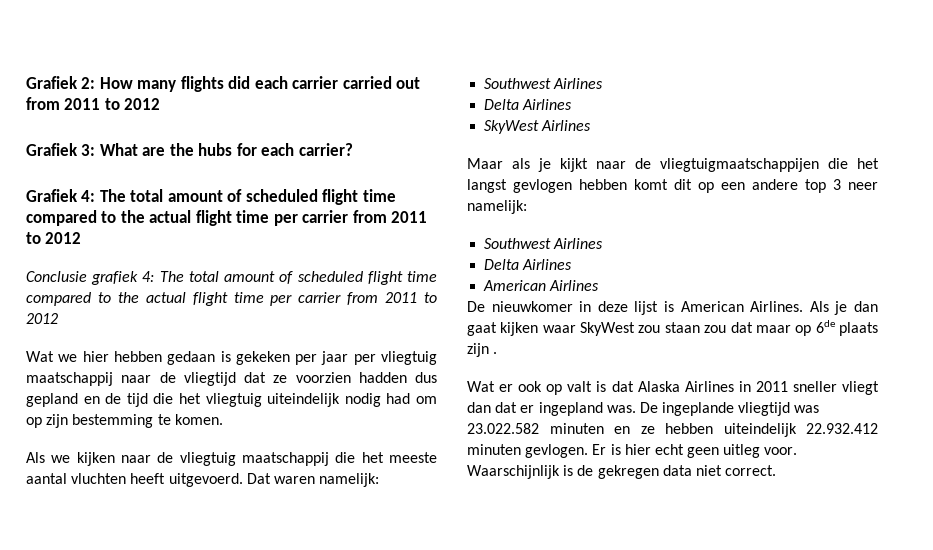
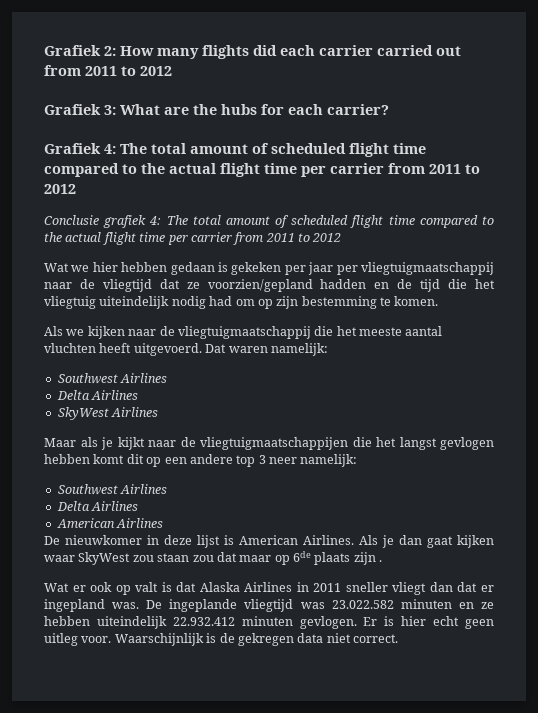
- Wat we hier hebben gedaan is gekeken per jaar per vliegtuig maatschappij naar de vliegtijd dat ze voorzien hadden dus gepland en de tijd die het vliegtuig uiteindelijk nodig had om op zijn bestemming te komen.
+ Wat we hier hebben gedaan is gekeken per jaar per vliegtuigmaatschappij naar de vliegtijd dat ze voorzien/gepland hadden en de tijd die het vliegtuig uiteindelijk nodig had om op zijn bestemming te komen.
- Als we kijken naar de vliegtuig maatschappij die het meeste aantal vluchten heeft uitgevoerd.
+ Als we kijken naar de vliegtuigmaatschappij die het meeste aantal vluchten heeft uitgevoerd.

